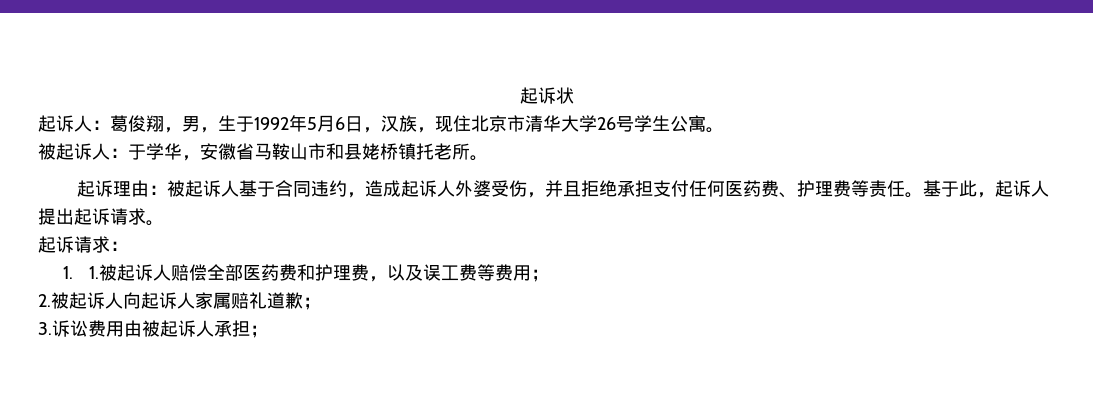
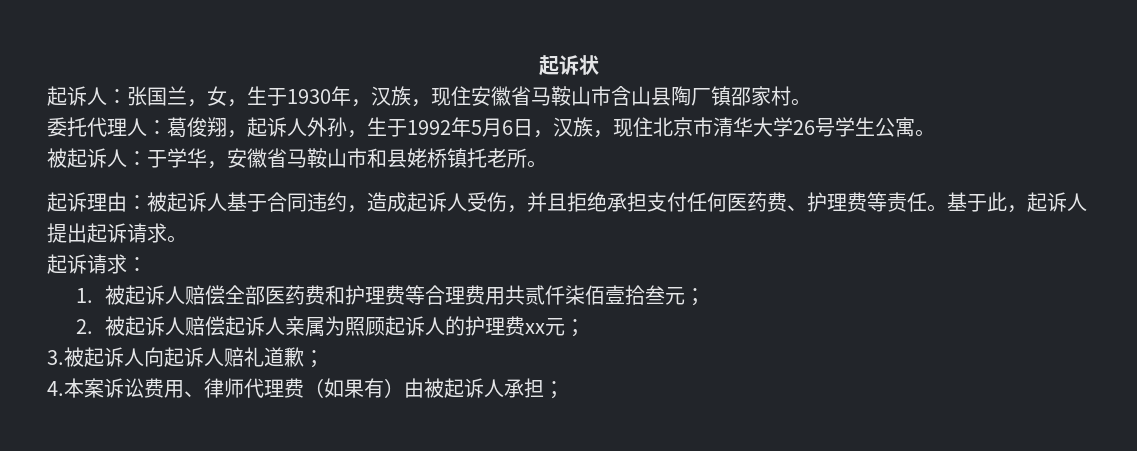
- 起诉人：葛俊翔，男，生于1992年5月6日，汉族，现住北京市清华大学26号学生公寓。
+ 起诉人：张国兰，女，生于1930年，汉族，现住安徽省马鞍山市含山县陶厂镇邵家村。
+ 委托代理人：葛俊翔，起诉人外孙，生于1992年5月6日，汉族，现住北京市清华大学26号学生公寓。
- 起诉理由：被起诉人基于合同违约，造成起诉人外婆受伤，并且拒绝承担支付任何医药费、护理费等责任。
+ 起诉理由：被起诉人基于合同违约，造成起诉人受伤，并且拒绝承担支付任何医药费、护理费等责任。
- 1. 1.被起诉人赔偿全部医药费和护理费，以及误工费等费用；
- 2.被起诉人向起诉人家属赔礼道歉；
+ 1.被起诉人赔偿全部医药费和护理费等合理费用共贰仟柒佰壹拾叁元；
+ 2.被起诉人赔偿起诉人亲属为照顾起诉人的护理费xx元；
+ 3.被起诉人向起诉人赔礼道歉；
- 3.诉讼费用由被起诉人承担；
+ 4.本案诉讼费用、律师代理费（如果有）由被起诉人承担；

